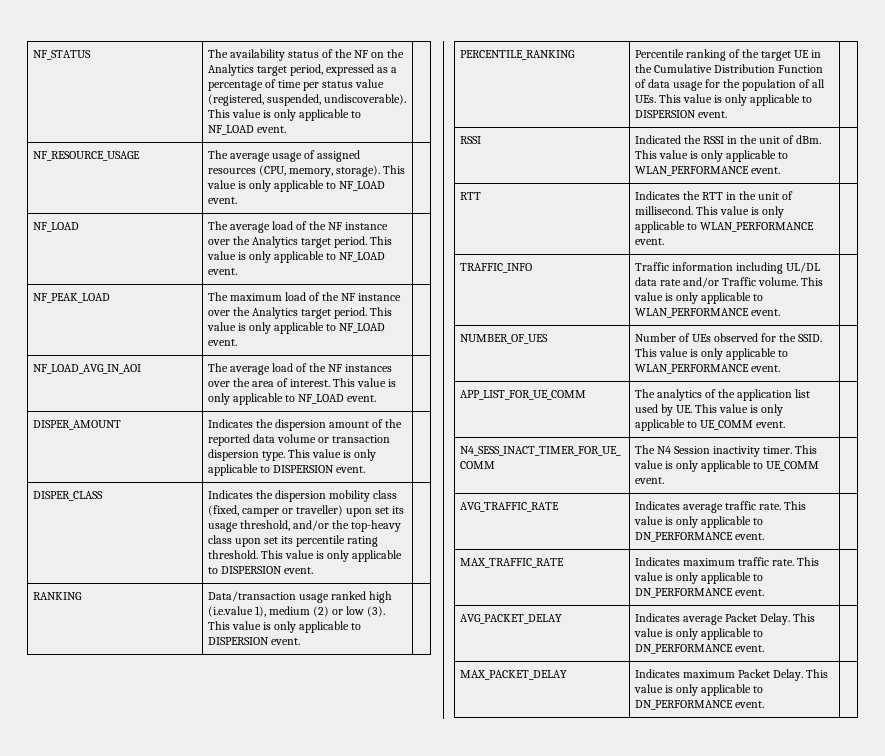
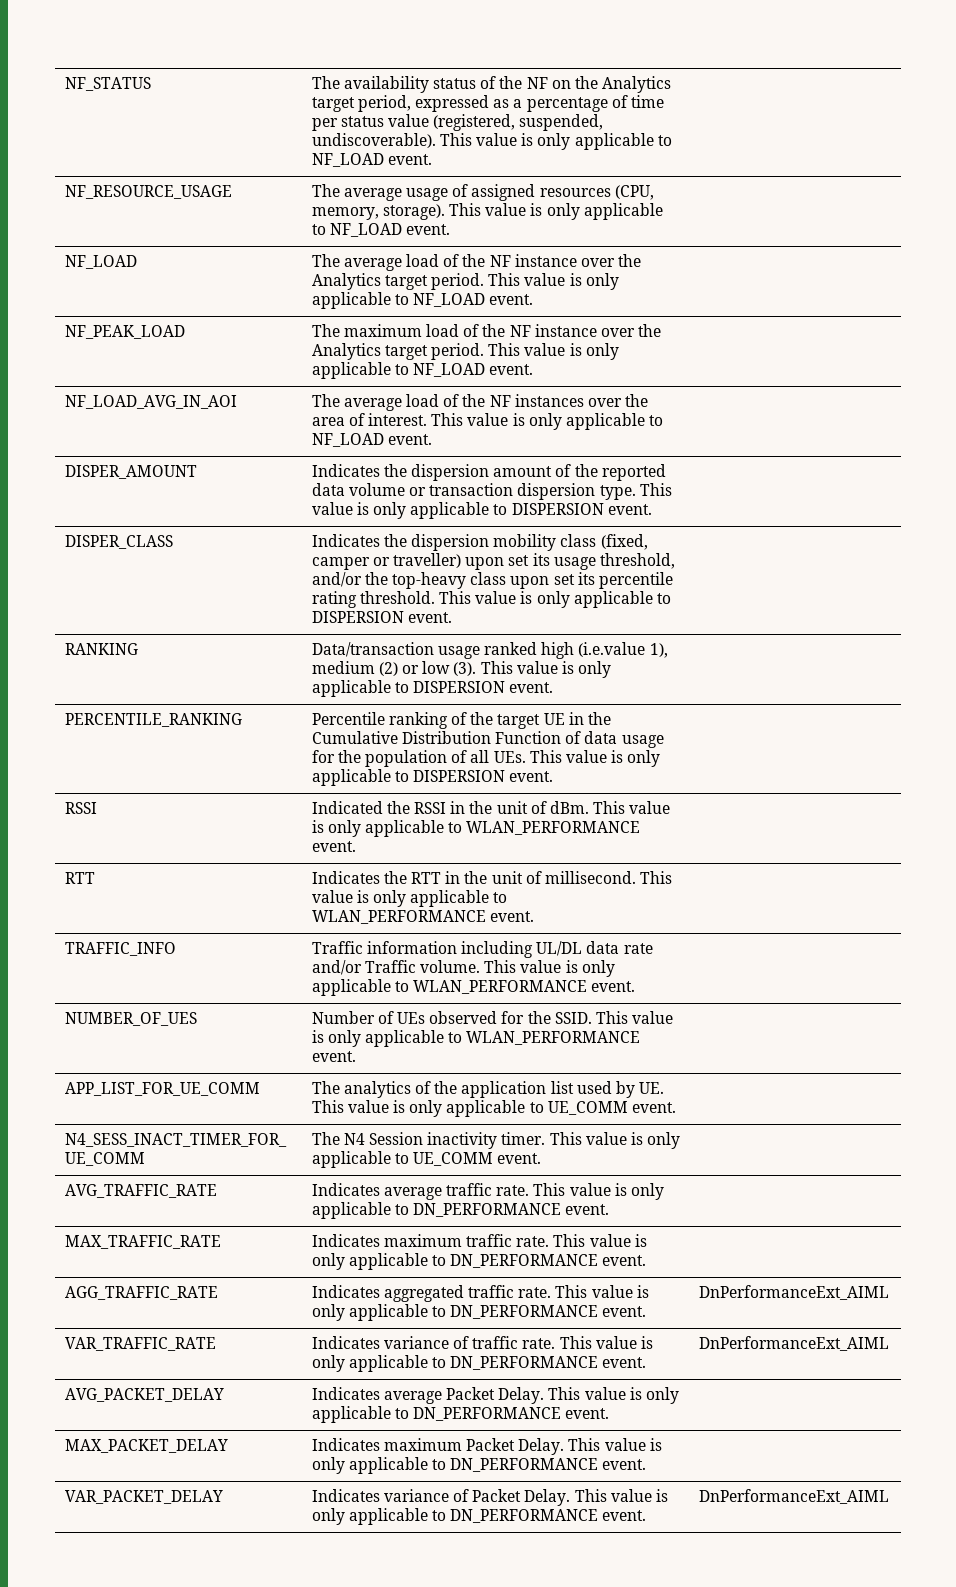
+ AGG_TRAFFIC_RATE | Indicates aggregated traffic rate. This value is only applicable to DN_PERFORMANCE event. | DnPerformanceExt_AIML
+ VAR_TRAFFIC_RATE | Indicates variance of traffic rate. This value is only applicable to DN_PERFORMANCE event. | DnPerformanceExt_AIML
+ VAR_PACKET_DELAY | Indicates variance of Packet Delay. This value is only applicable to DN_PERFORMANCE event. | DnPerformanceExt_AIML

